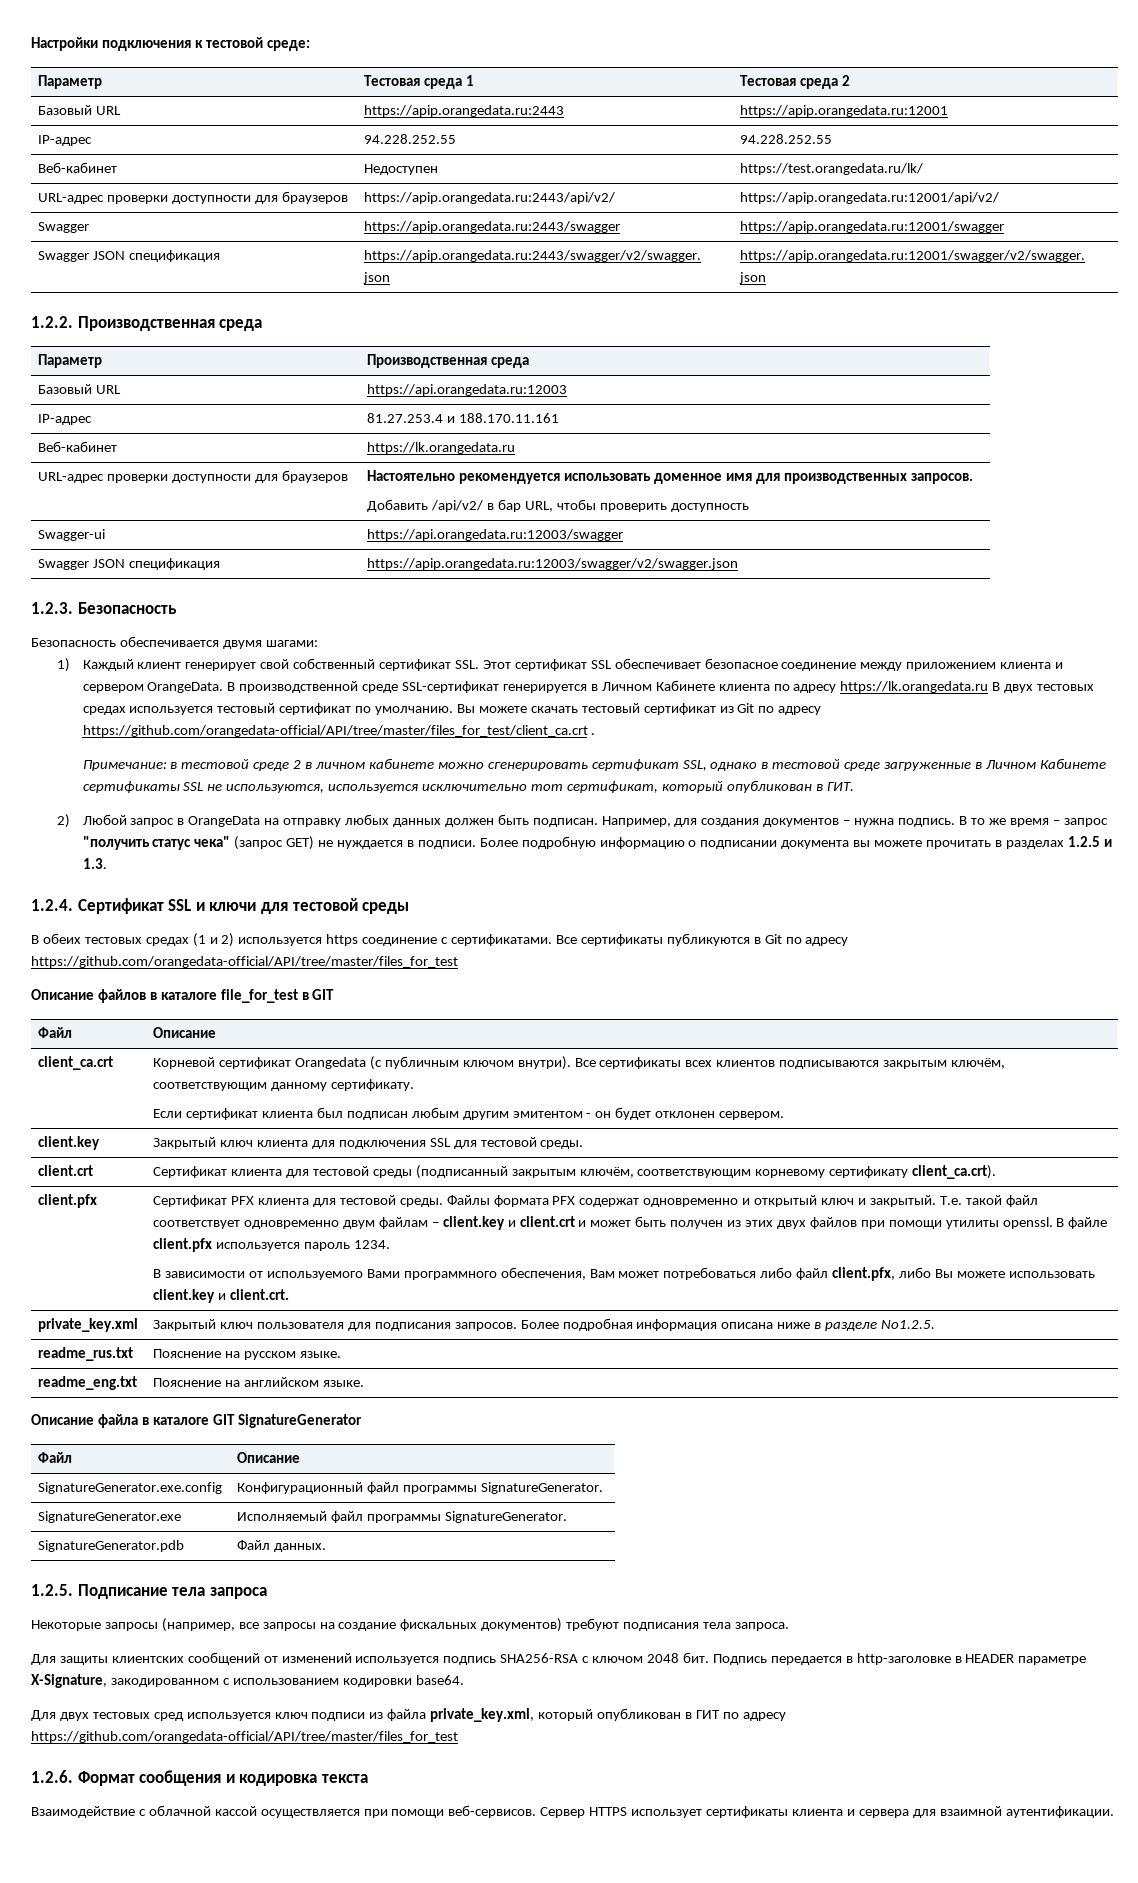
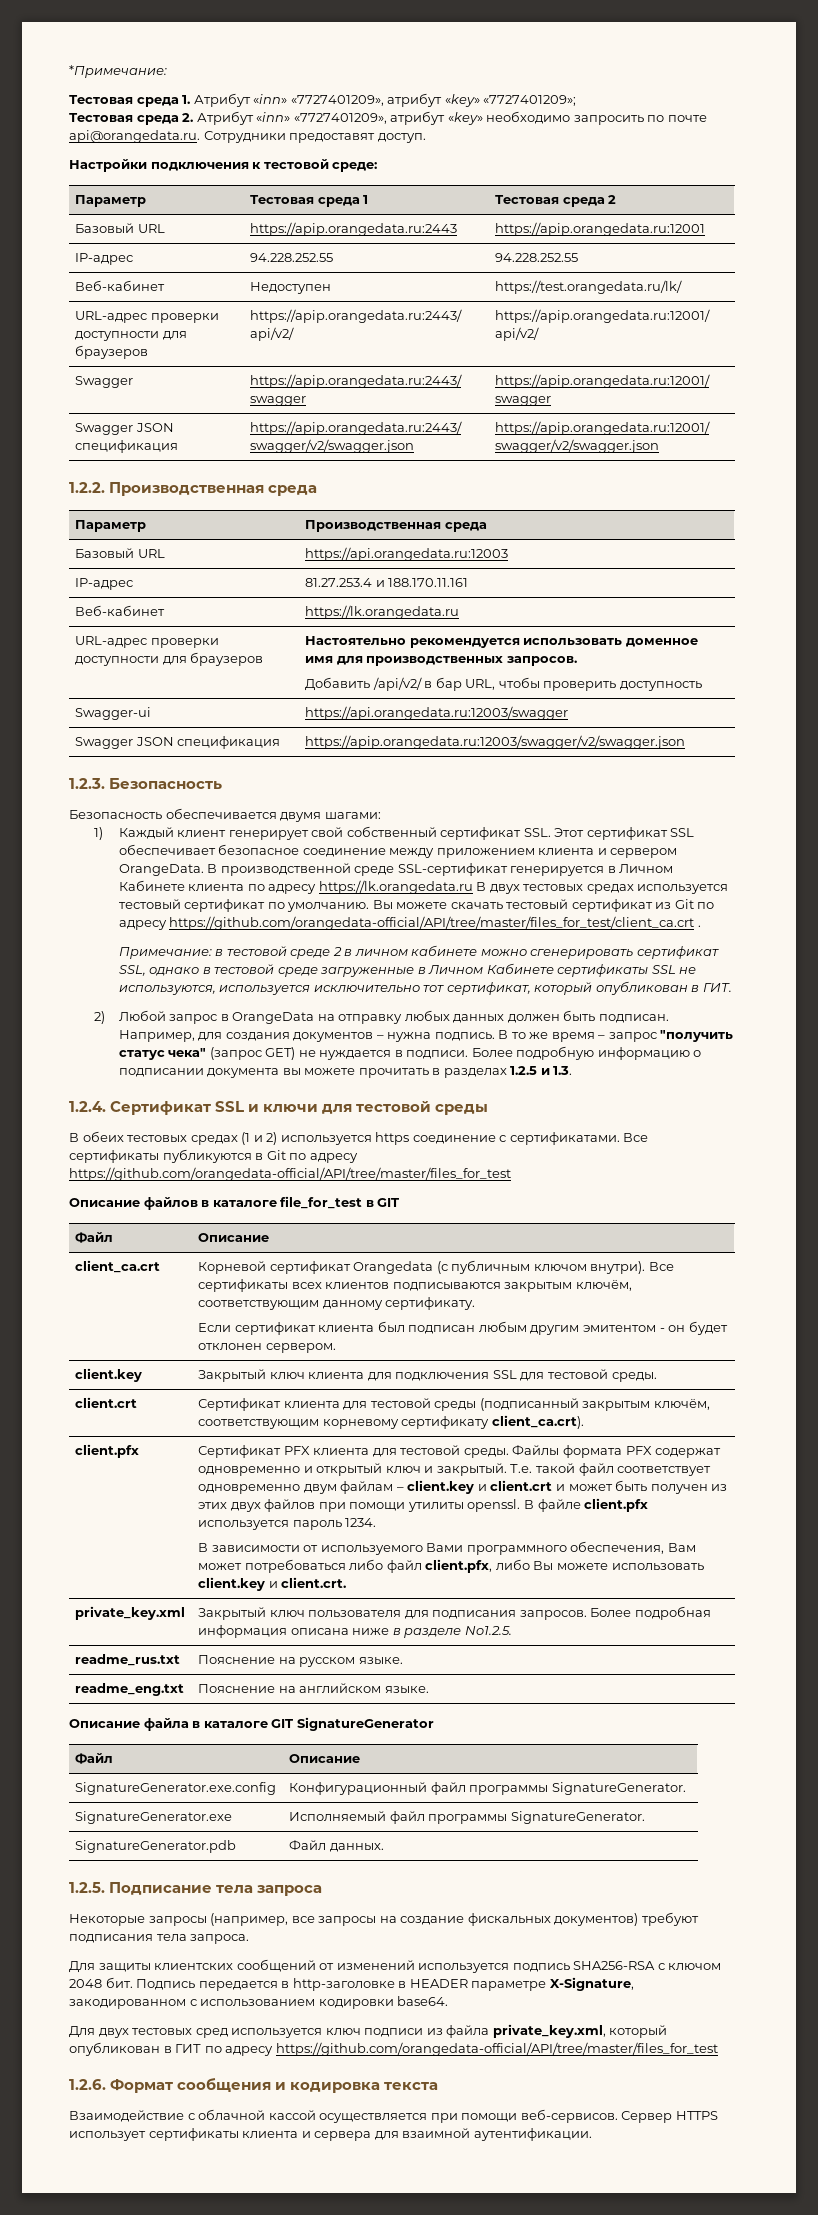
+ *Примечание:
+ Тестовая среда 1. Атрибут «inn» «7727401209», атрибут «key» «7727401209»;
+ Тестовая среда 2. Атрибут «inn» «7727401209», атрибут «key» необходимо запросить по почте api@orangedata.ru. Сотрудники предоставят доступ.

